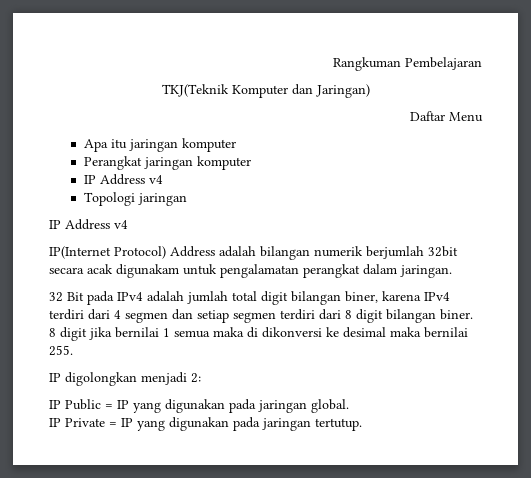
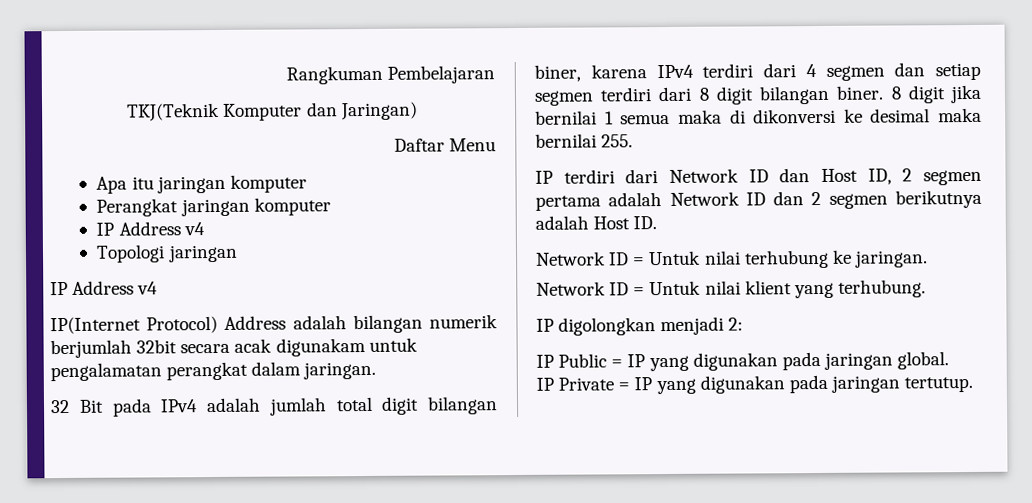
+ IP terdiri dari Network ID dan Host ID, 2 segmen pertama adalah Network ID dan 2 segmen berikutnya adalah Host ID.
+ Network ID = Untuk nilai terhubung ke jaringan.
+ Network ID = Untuk nilai klient yang terhubung.

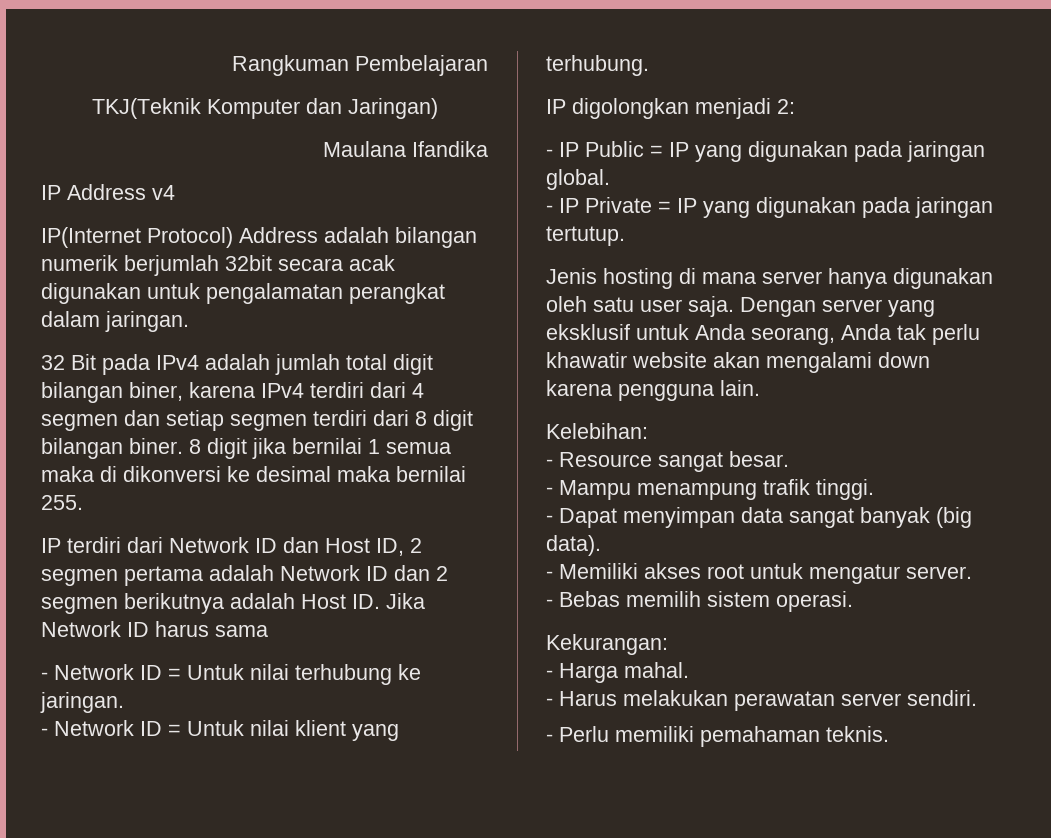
- Daftar Menu
- Apa itu jaringan komputer
- Perangkat jaringan komputer
- IP Address v4
- Topologi jaringan
+ Maulana Ifandika
- IP(Internet Protocol) Address adalah bilangan numerik berjumlah 32bit secara acak digunakam untuk pengalamatan perangkat dalam jaringan.
+ IP(Internet Protocol) Address adalah bilangan numerik berjumlah 32bit secara acak digunakan untuk pengalamatan perangkat dalam jaringan.
- IP terdiri dari Network ID dan Host ID, 2 segmen pertama adalah Network ID dan 2 segmen berikutnya adalah Host ID.
- Network ID = Untuk nilai terhubung ke jaringan.
+ IP terdiri dari Network ID dan Host ID, 2 segmen pertama adalah Network ID dan 2 segmen berikutnya adalah Host ID. Jika Network ID harus sama
+ - Network ID = Untuk nilai terhubung ke jaringan.
- Network ID = Untuk nilai klient yang terhubung.
+ - Network ID = Untuk nilai klient yang terhubung.
- IP Public = IP yang digunakan pada jaringan global.
+ - IP Public = IP yang digunakan pada jaringan global.
- IP Private = IP yang digunakan pada jaringan tertutup.
+ - IP Private = IP yang digunakan pada jaringan tertutup.
+ Jenis hosting di mana server hanya digunakan oleh satu user saja. Dengan server yang eksklusif untuk Anda seorang, Anda tak perlu khawatir website akan mengalami down karena pengguna lain.
+ Kelebihan:
+ - Resource sangat besar.
+ - Mampu menampung trafik tinggi.
+ - Dapat menyimpan data sangat banyak (big data).
+ - Memiliki akses root untuk mengatur server.
+ - Bebas memilih sistem operasi.
+ Kekurangan:
+ - Harga mahal.
+ - Harus melakukan perawatan server sendiri.
+ - Perlu memiliki pemahaman teknis.

